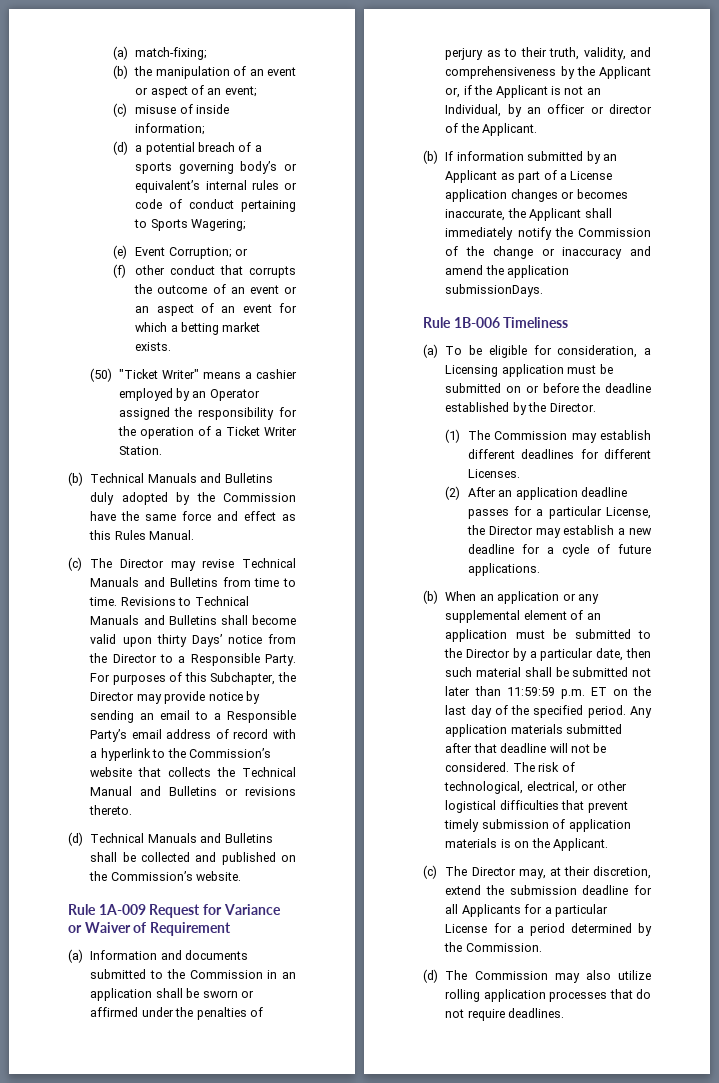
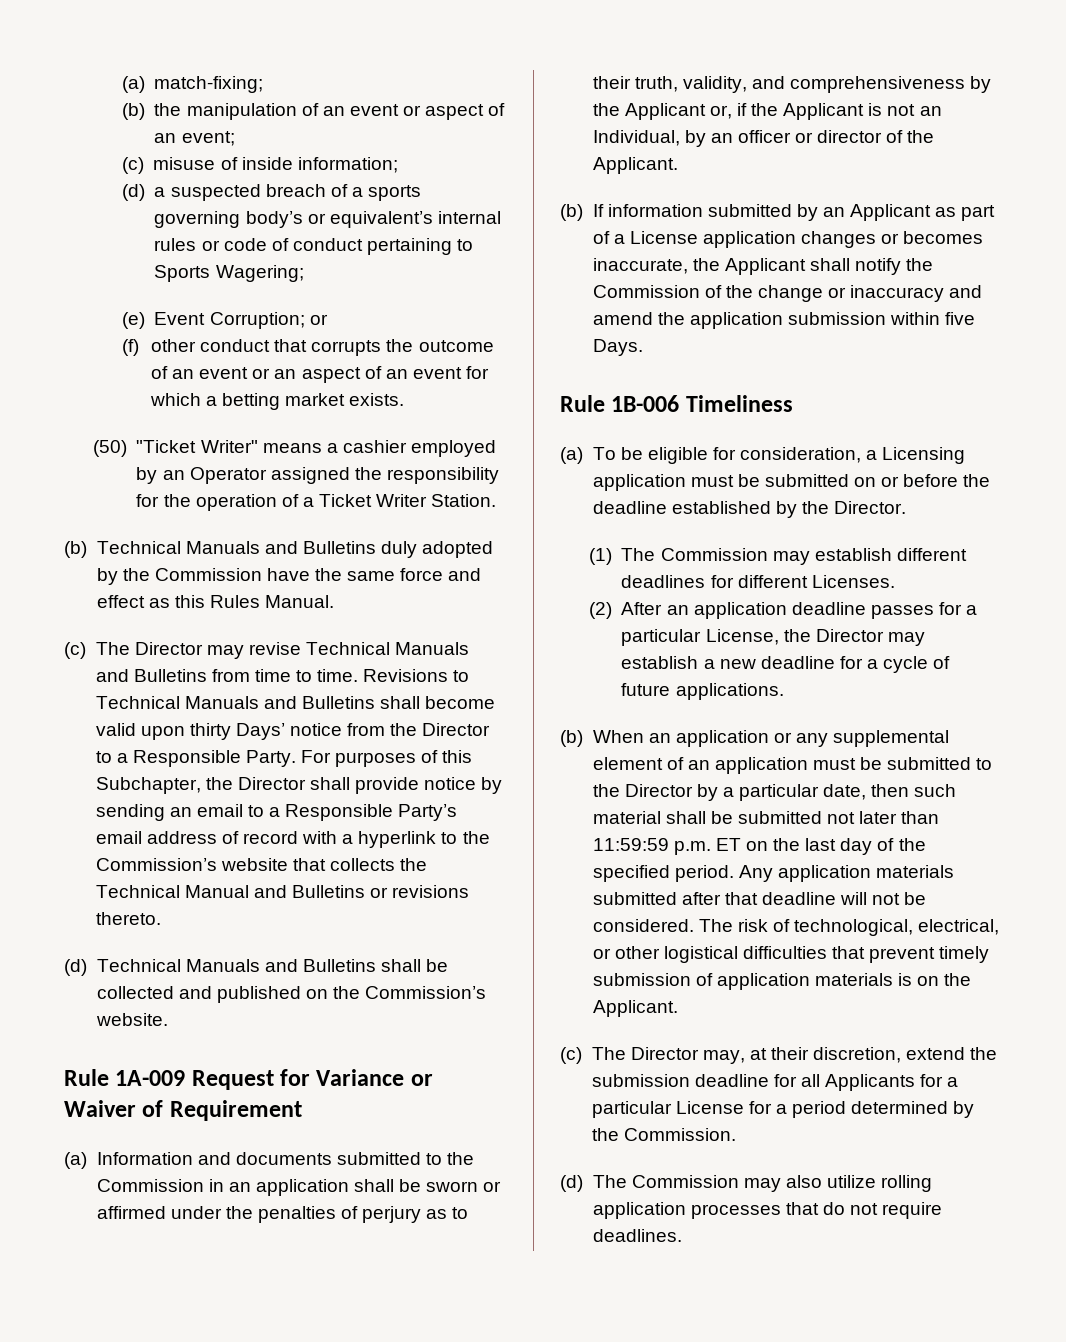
- (d) a potential breach of a sports governing body’s or equivalent’s internal rules or code of conduct pertaining to Sports Wagering;
+ (d) a suspected breach of a sports governing body’s or equivalent’s internal rules or code of conduct pertaining to Sports Wagering;
- For purposes of this Subchapter, the Director may provide notice by sending an email to a Responsible Party’s email address of record with a hyperlink to the Commission’s website that collects the Technical Manual and Bulletins or revisions thereto.
+ For purposes of this Subchapter, the Director shall provide notice by sending an email to a Responsible Party’s email address of record with a hyperlink to the Commission’s website that collects the Technical Manual and Bulletins or revisions thereto.
- (b) If information submitted by an Applicant as part of a License application changes or becomes inaccurate, the Applicant shall immediately notify the Commission of the change or inaccuracy and amend the application submissionDays.
+ (b) If information submitted by an Applicant as part of a License application changes or becomes inaccurate, the Applicant shall notify the Commission of the change or inaccuracy and amend the application submission within five Days.

